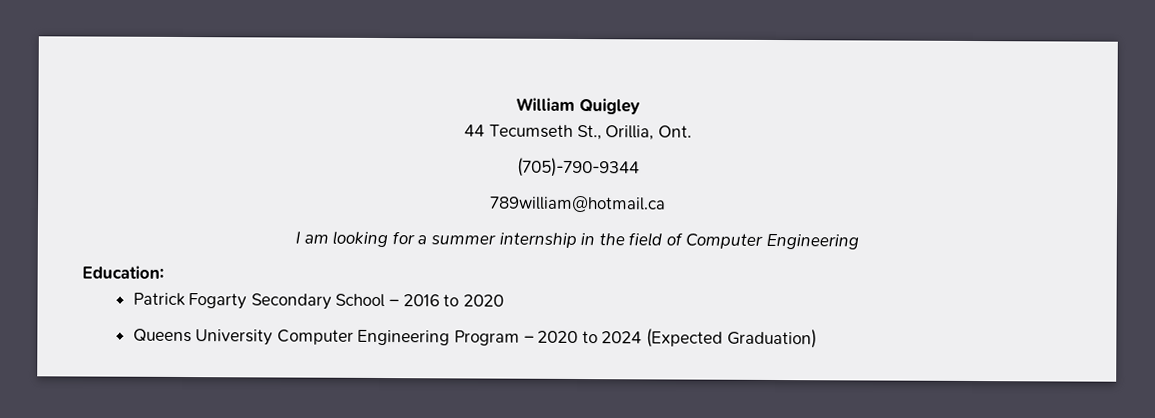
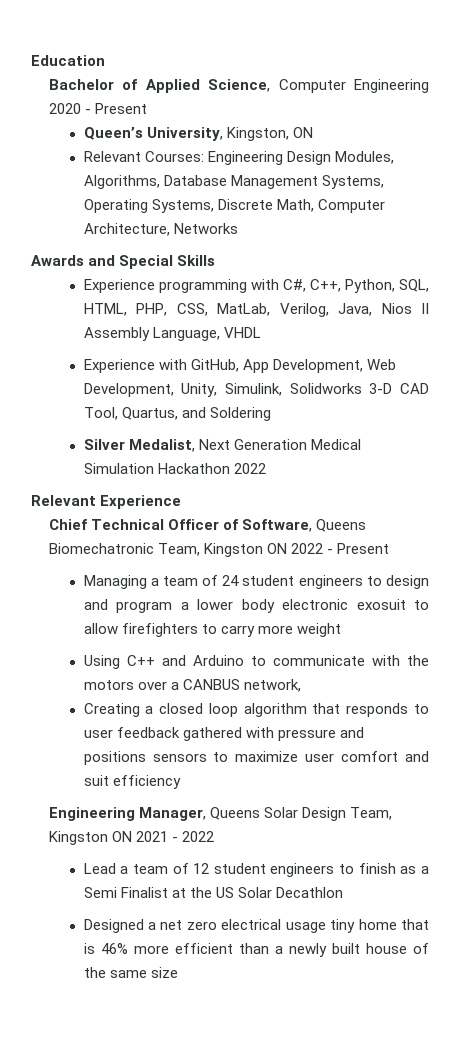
- William Quigley
- 44 Tecumseth St., Orillia, Ont.
- (705)-790-9344
- 789william@hotmail.ca
- I am looking for a summer internship in the field of Computer Engineering
- Education:
- Patrick Fogarty Secondary School – 2016 to 2020
- Queens University Computer Engineering Program – 2020 to 2024 (Expected Graduation)
+ Education
+ Bachelor of Applied Science, Computer Engineering 2020 - Present
+ Queen’s University, Kingston, ON
+ Relevant Courses: Engineering Design Modules, Algorithms, Database Management Systems, Operating Systems, Discrete Math, Computer Architecture, Networks
+ Awards and Special Skills
+ Experience programming with C#, C++, Python, SQL, HTML, PHP, CSS, MatLab, Verilog, Java, Nios II Assembly Language, VHDL
+ Experience with GitHub, App Development, Web Development, Unity, Simulink, Solidworks 3-D CAD Tool, Quartus, and Soldering
+ Silver Medalist, Next Generation Medical Simulation Hackathon 2022
+ Relevant Experience
+ Chief Technical Officer of Software, Queens Biomechatronic Team, Kingston ON 2022 - Present
+ Managing a team of 24 student engineers to design and program a lower body electronic exosuit to allow firefighters to carry more weight
+ Using C++ and Arduino to communicate with the motors over a CANBUS network,
+ Creating a closed loop algorithm that responds to user feedback gathered with pressure and positions sensors to maximize user comfort and suit efficiency
+ Engineering Manager, Queens Solar Design Team, Kingston ON 2021 - 2022
+ Lead a team of 12 student engineers to finish as a Semi Finalist at the US Solar Decathlon
+ Designed a net zero electrical usage tiny home that is 46% more efficient than a newly built house of the same size

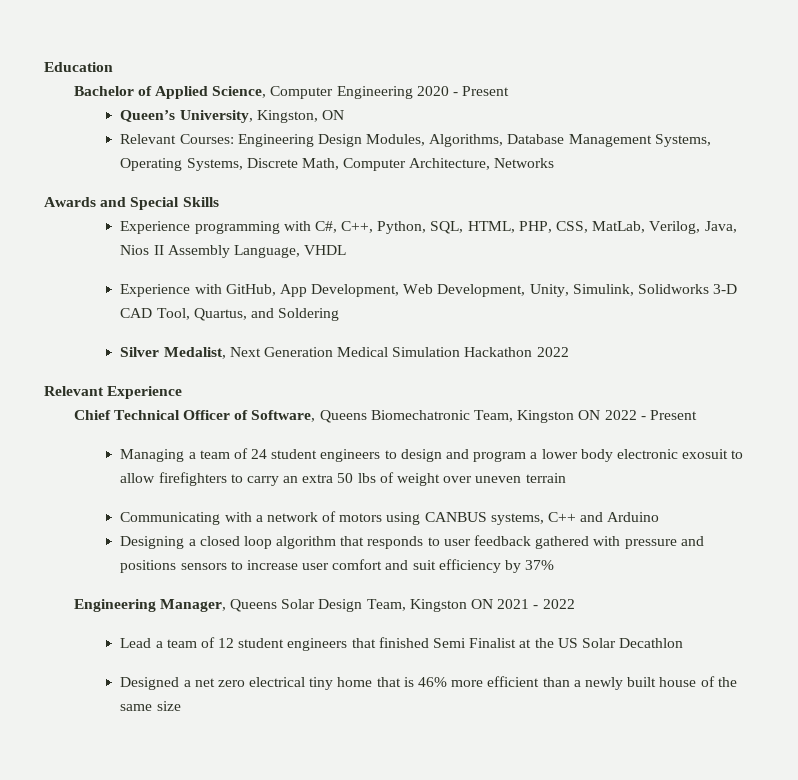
- Managing a team of 24 student engineers to design and program a lower body electronic exosuit to allow firefighters to carry more weight
- Using C++ and Arduino to communicate with the motors over a CANBUS network,
- Creating a closed loop algorithm that responds to user feedback gathered with pressure and positions sensors to maximize user comfort and suit efficiency
+ Managing a team of 24 student engineers to design and program a lower body electronic exosuit to allow firefighters to carry an extra 50 lbs of weight over uneven terrain
+ Communicating with a network of motors using CANBUS systems, C++ and Arduino
+ Designing a closed loop algorithm that responds to user feedback gathered with pressure and positions sensors to increase user comfort and suit efficiency by 37%
- Lead a team of 12 student engineers to finish as a Semi Finalist at the US Solar Decathlon
+ Lead a team of 12 student engineers that finished Semi Finalist at the US Solar Decathlon
- Designed a net zero electrical usage tiny home that is 46% more efficient than a newly built house of the same size
+ Designed a net zero electrical tiny home that is 46% more efficient than a newly built house of the same size

